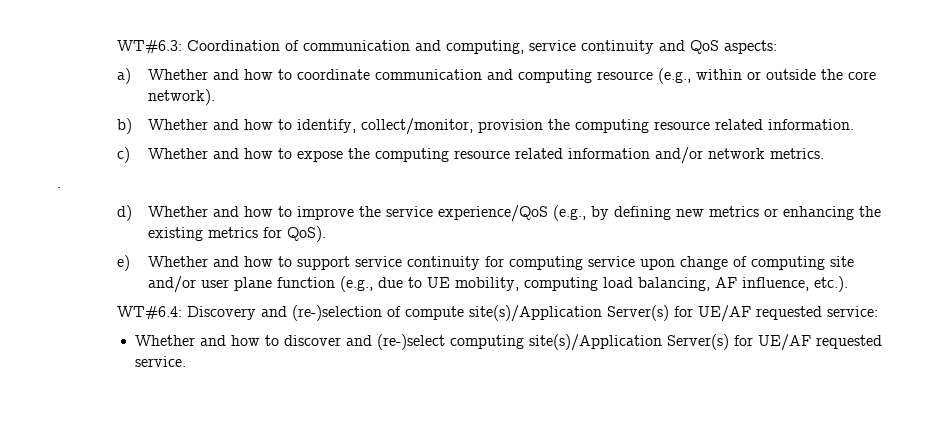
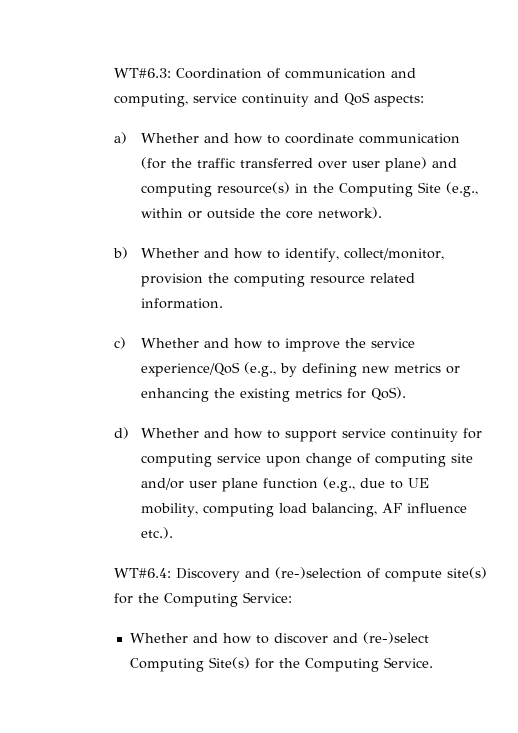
- a) Whether and how to coordinate communication and computing resource (e.g., within or outside the core network).
+ a) Whether and how to coordinate communication (for the traffic transferred over user plane) and computing resource(s) in the Computing Site (e.g., within or outside the core network).
- c) Whether and how to expose the computing resource related information and/or network metrics.
- .
- d) Whether and how to improve the service experience/QoS (e.g., by defining new metrics or enhancing the existing metrics for QoS).
+ c) Whether and how to improve the service experience/QoS (e.g., by defining new metrics or enhancing the existing metrics for QoS).
- e) Whether and how to support service continuity for computing service upon change of computing site and/or user plane function (e.g., due to UE mobility, computing load balancing, AF influence, etc.).
+ d) Whether and how to support service continuity for computing service upon change of computing site and/or user plane function (e.g., due to UE mobility, computing load balancing, AF influence etc.).
- WT#6.4: Discovery and (re-)selection of compute site(s)/Application Server(s) for UE/AF requested service:
+ WT#6.4: Discovery and (re-)selection of compute site(s) for the Computing Service:
- Whether and how to discover and (re-)select computing site(s)/Application Server(s) for UE/AF requested service.
+ Whether and how to discover and (re-)select Computing Site(s) for the Computing Service.

